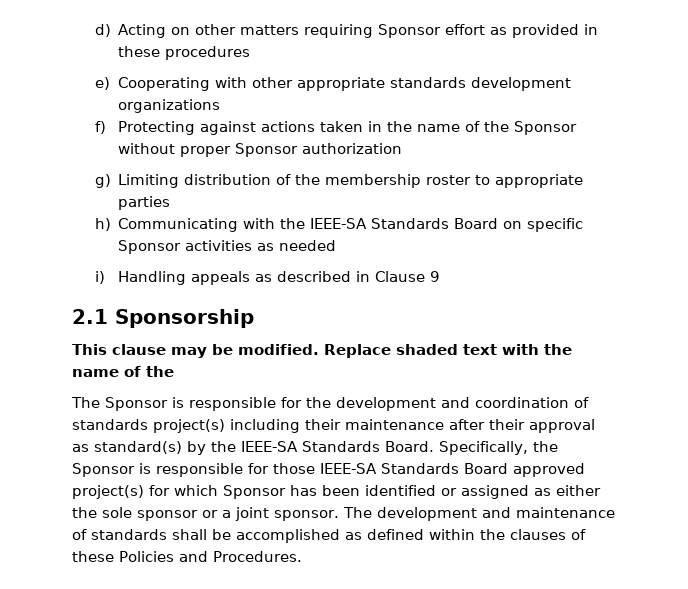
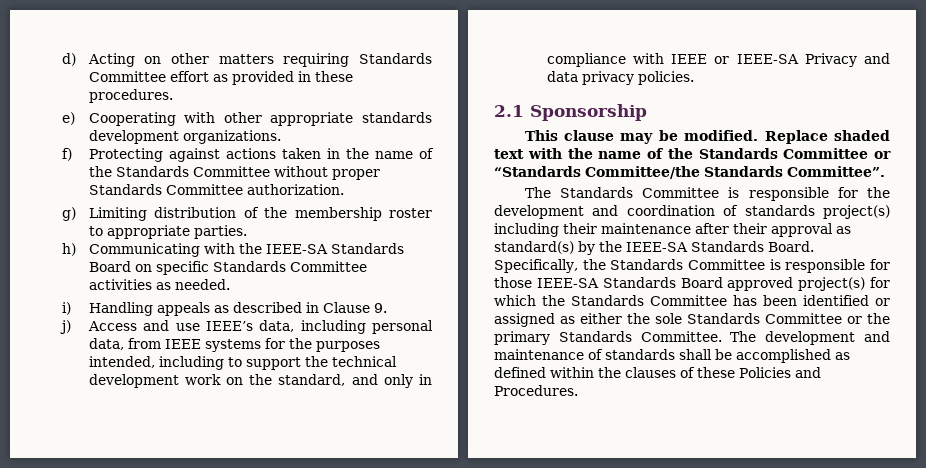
- d) Acting on other matters requiring Sponsor effort as provided in these procedures
+ d) Acting on other matters requiring Standards Committee effort as provided in these procedures.
- e) Cooperating with other appropriate standards development organizations
+ e) Cooperating with other appropriate standards development organizations.
- f) Protecting against actions taken in the name of the Sponsor without proper Sponsor authorization
+ f) Protecting against actions taken in the name of the Standards Committee without proper Standards Committee authorization.
- g) Limiting distribution of the membership roster to appropriate parties
+ g) Limiting distribution of the membership roster to appropriate parties.
- h) Communicating with the IEEE-SA Standards Board on specific Sponsor activities as needed
+ h) Communicating with the IEEE-SA Standards Board on specific Standards Committee activities as needed.
- i) Handling appeals as described in Clause 9
+ i) Handling appeals as described in Clause 9.
+ j) Access and use IEEE’s data, including personal data, from IEEE systems for the purposes intended, including to support the technical development work on the standard, and only in compliance with IEEE or IEEE-SA Privacy and data privacy policies.
- Replace shaded text with the name of the
- The Sponsor is responsible for the development and coordination of standards project(s) including their maintenance after their approval as standard(s) by the IEEE-SA Standards Board.
+ Replace shaded text with the name of the Standards Committee or “Standards Committee/the Standards Committee”.
+ The Standards Committee is responsible for the development and coordination of standards project(s) including their maintenance after their approval as standard(s) by the IEEE-SA Standards Board.
- Specifically, the Sponsor is responsible for those IEEE-SA Standards Board approved project(s) for which Sponsor has been identified or assigned as either the sole sponsor or a joint sponsor.
+ Specifically, the Standards Committee is responsible for those IEEE-SA Standards Board approved project(s) for which the Standards Committee has been identified or assigned as either the sole Standards Committee or the primary Standards Committee.

